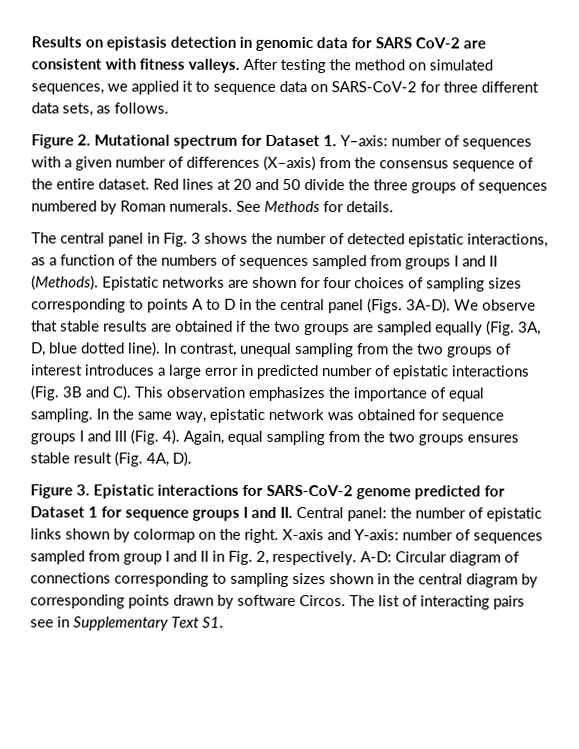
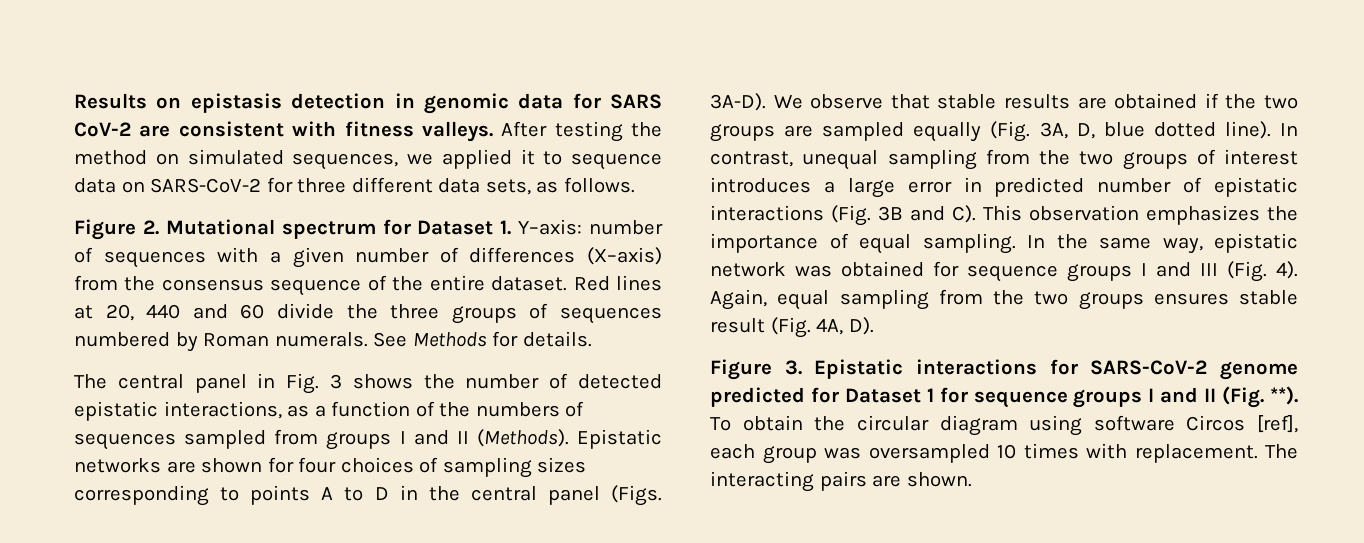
- Red lines at 20 and 50 divide the three groups of sequences numbered by Roman numerals.
+ Red lines at 20, 440 and 60 divide the three groups of sequences numbered by Roman numerals.
- Figure 3. Epistatic interactions for SARS-CoV-2 genome predicted for Dataset 1 for sequence groups I and II. Central panel: the number of epistatic links shown by colormap on the right. X-axis and Y-axis: number of sequences sampled from group I and II in Fig. 2, respectively. A-D: Circular diagram of connections corresponding to sampling sizes shown in the central diagram by corresponding points drawn by software Circos. The list of interacting pairs see in Supplementary Text S1.
+ Figure 3. Epistatic interactions for SARS-CoV-2 genome predicted for Dataset 1 for sequence groups I and II (Fig. **). To obtain the circular diagram using software Circos [ref], each group was oversampled 10 times with replacement. The interacting pairs are shown.

